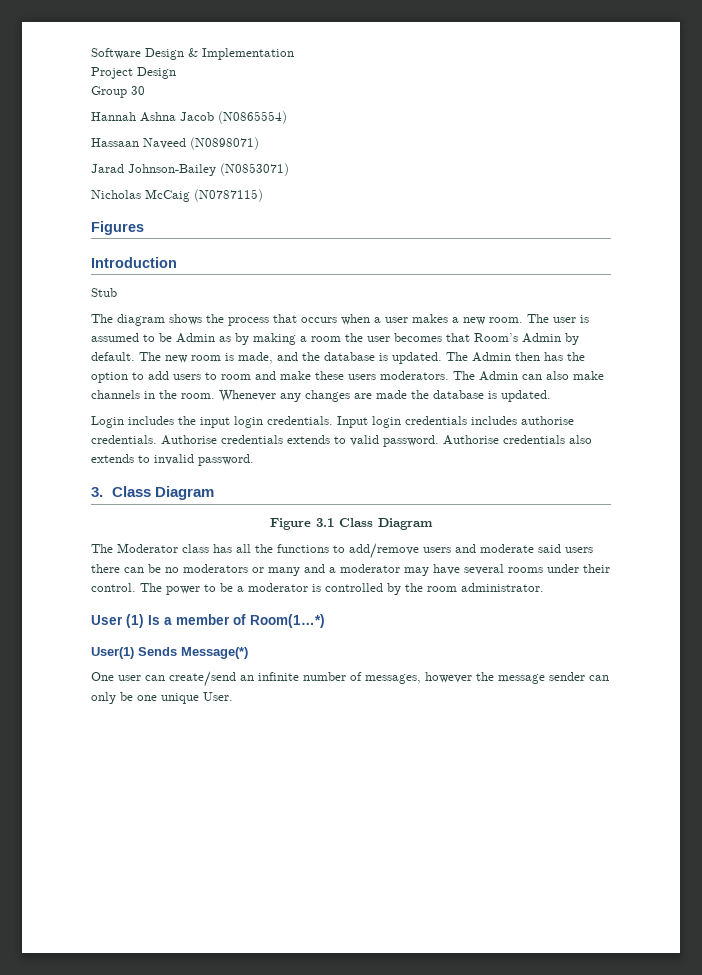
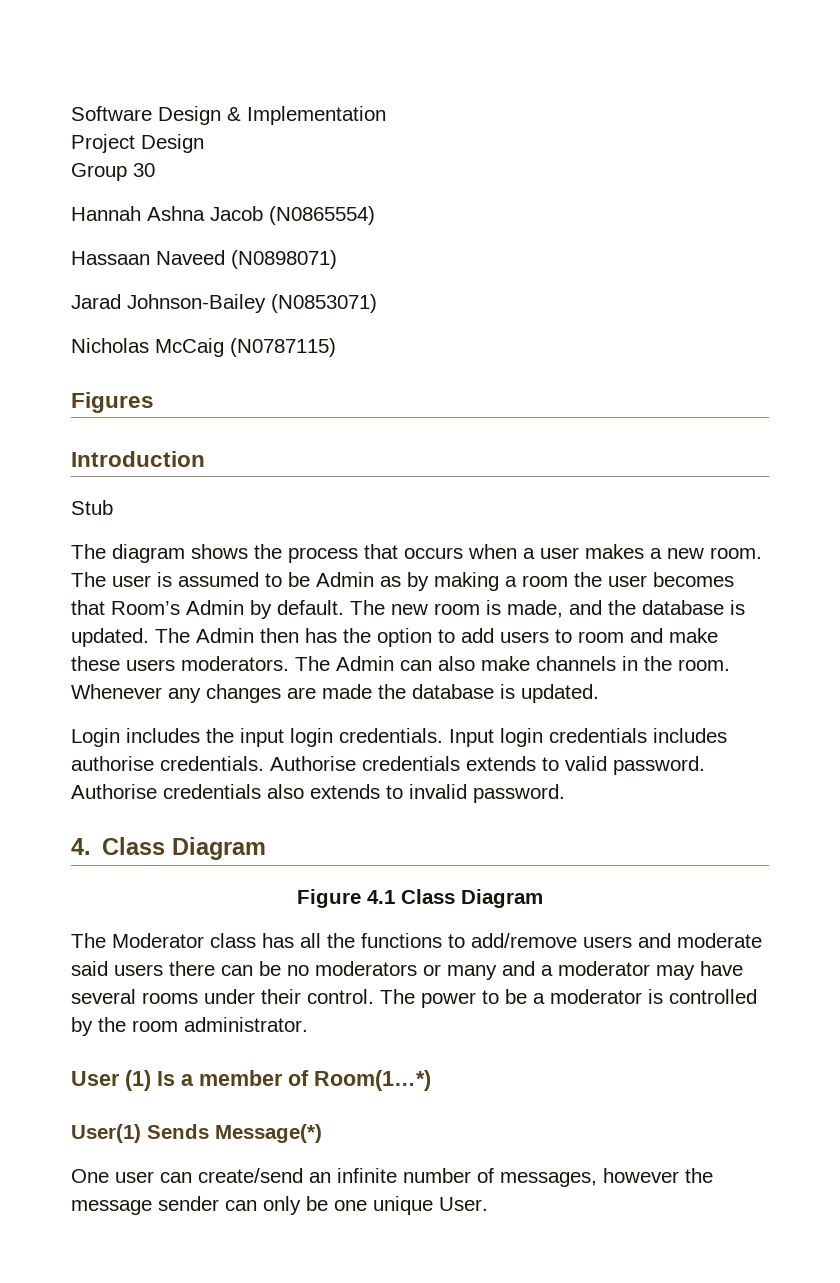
- 3. Class Diagram
+ 4. Class Diagram
- Figure 3.1 Class Diagram
+ Figure 4.1 Class Diagram

